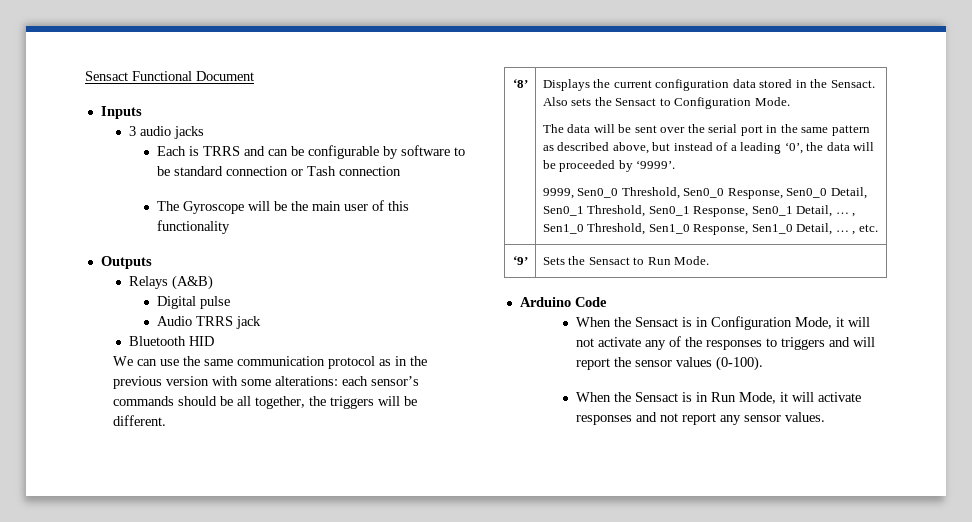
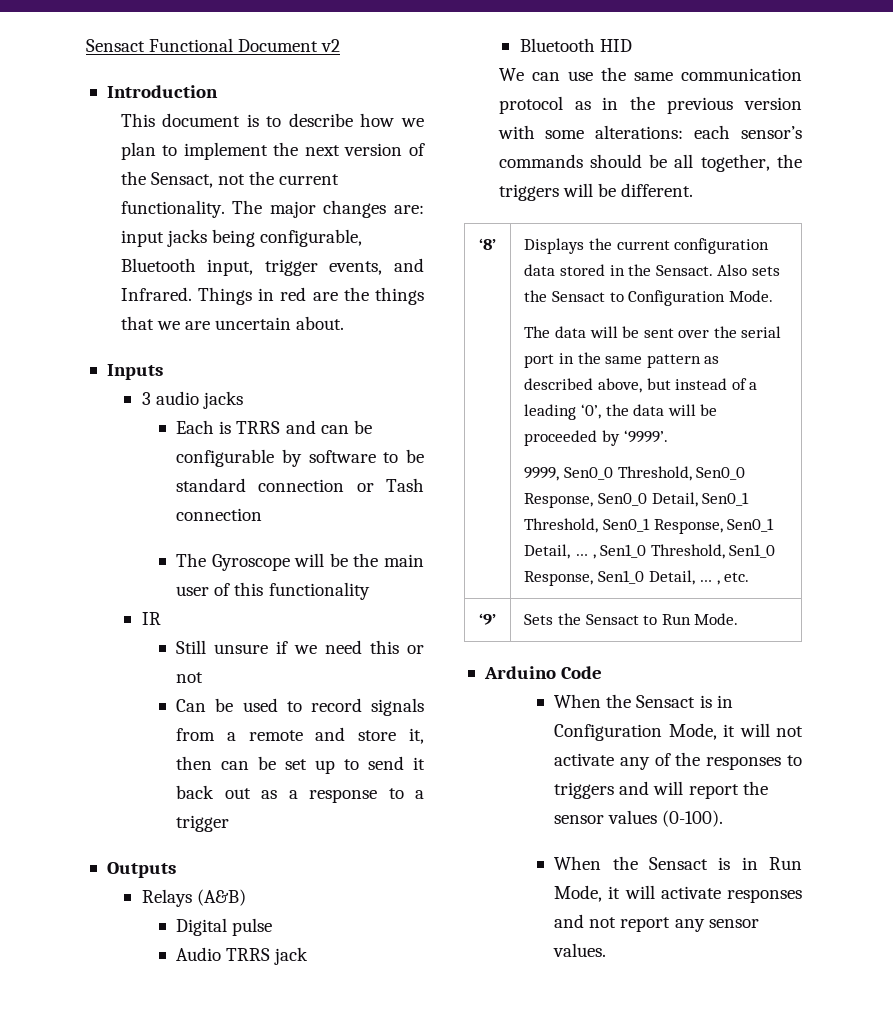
- Sensact Functional Document
+ Sensact Functional Document v2
+ Introduction
+ This document is to describe how we plan to implement the next version of the Sensact, not the current functionality. The major changes are: input jacks being configurable, Bluetooth input, trigger events, and Infrared. Things in red are the things that we are uncertain about.
+ IR
+ Still unsure if we need this or not
+ Can be used to record signals from a remote and store it, then can be set up to send it back out as a response to a trigger

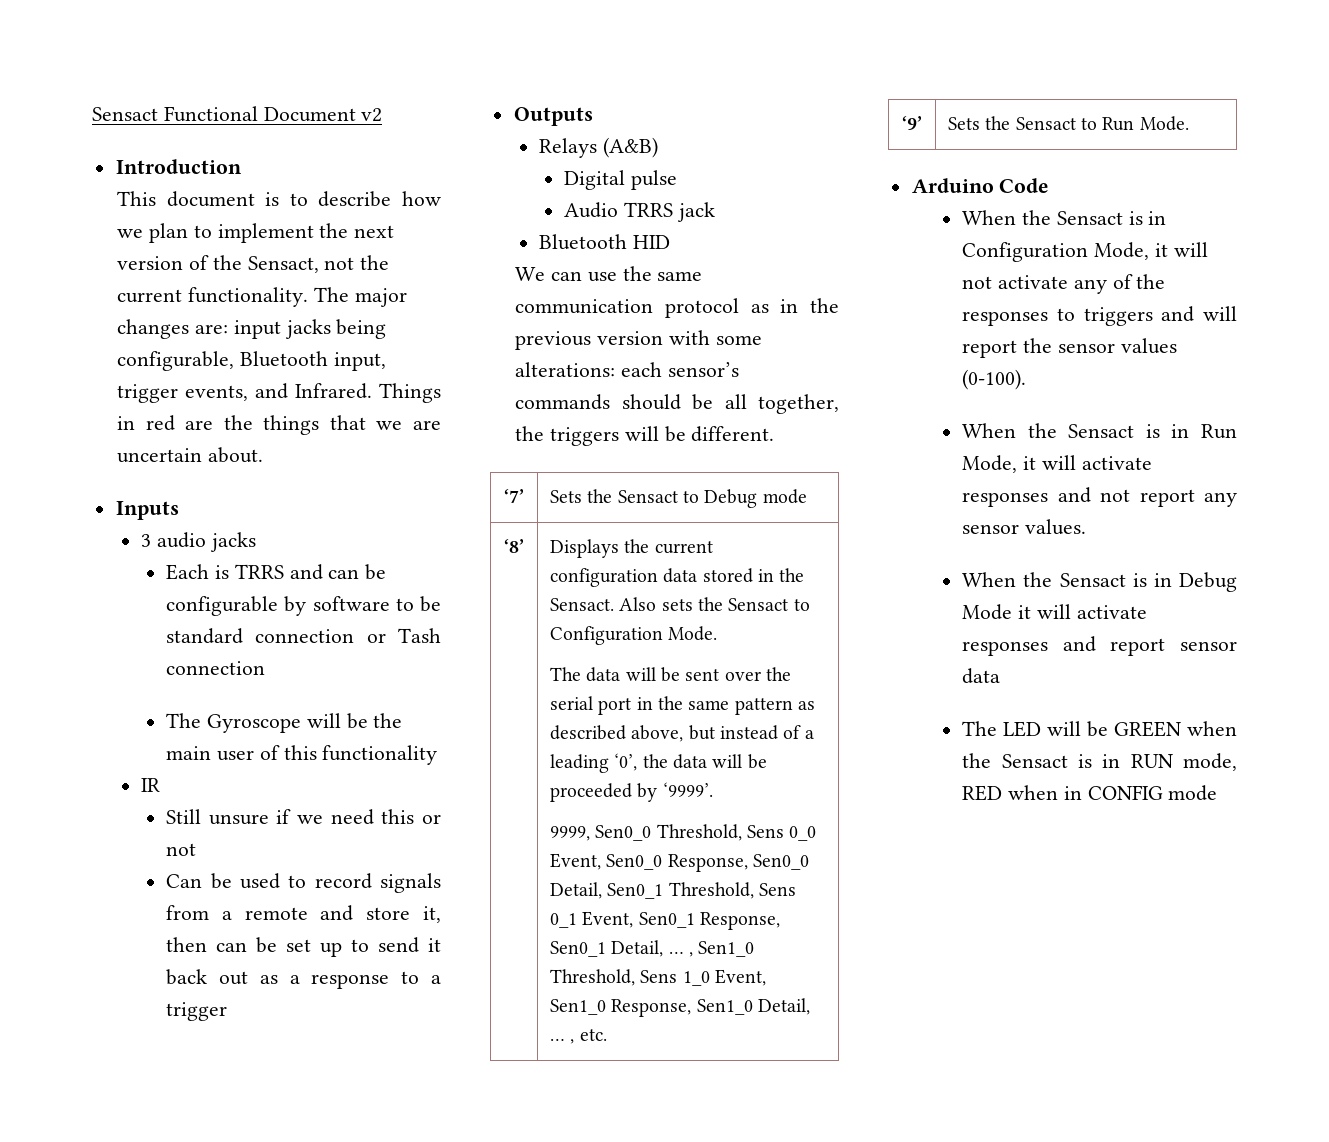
+ ‘7’ | Sets the Sensact to Debug mode
- 9999, Sen0_0 Threshold, Sen0_0 Response, Sen0_0 Detail, Sen0_1 Threshold, Sen0_1 Response, Sen0_1 Detail, … , Sen1_0 Threshold, Sen1_0 Response, Sen1_0 Detail, … , etc.
+ 9999, Sen0_0 Threshold, Sens 0_0 Event, Sen0_0 Response, Sen0_0 Detail, Sen0_1 Threshold, Sens 0_1 Event, Sen0_1 Response, Sen0_1 Detail, … , Sen1_0 Threshold, Sens 1_0 Event, Sen1_0 Response, Sen1_0 Detail, … , etc.
+ When the Sensact is in Debug Mode it will activate responses and report sensor data
+ The LED will be GREEN when the Sensact is in RUN mode, RED when in CONFIG mode

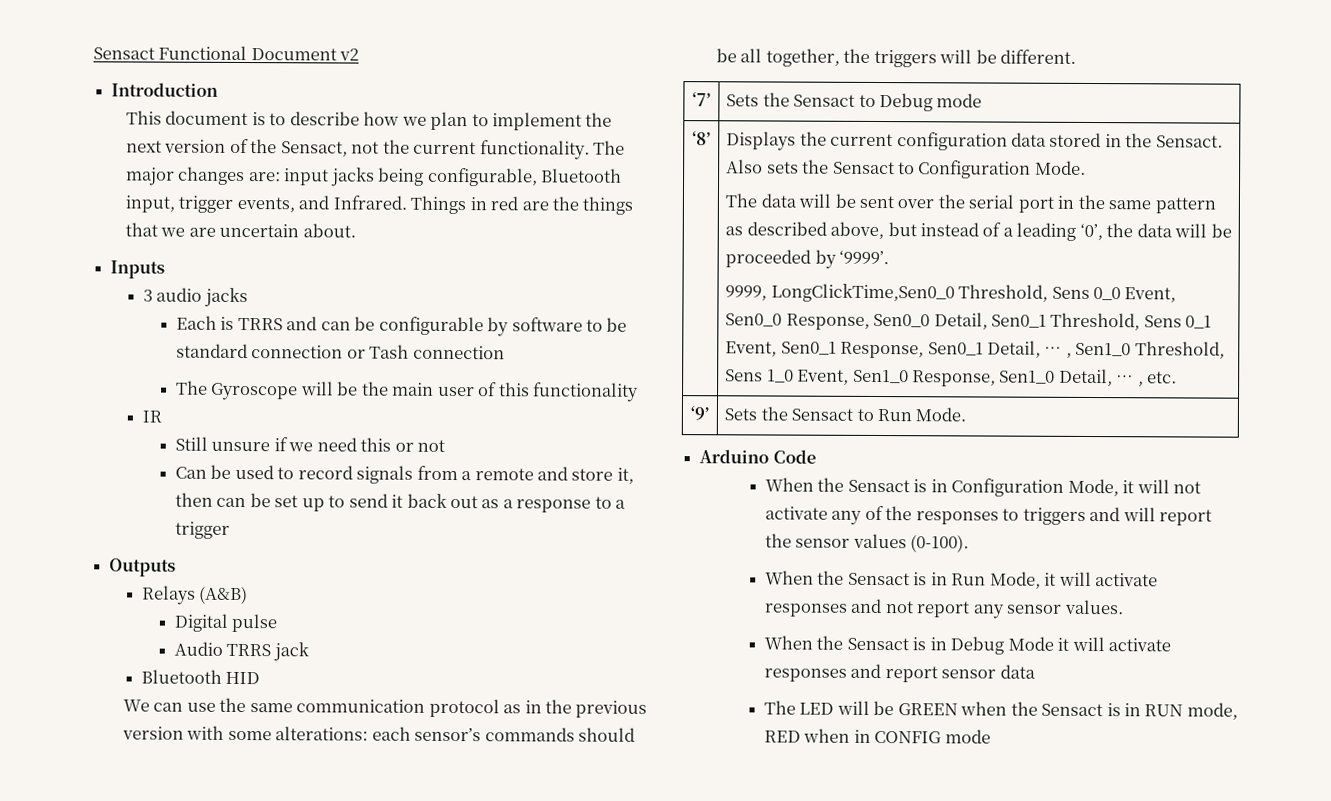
- 9999, Sen0_0 Threshold, Sens 0_0 Event, Sen0_0 Response, Sen0_0 Detail, Sen0_1 Threshold, Sens 0_1 Event, Sen0_1 Response, Sen0_1 Detail, … , Sen1_0 Threshold, Sens 1_0 Event, Sen1_0 Response, Sen1_0 Detail, … , etc.
+ 9999, LongClickTime,Sen0_0 Threshold, Sens 0_0 Event, Sen0_0 Response, Sen0_0 Detail, Sen0_1 Threshold, Sens 0_1 Event, Sen0_1 Response, Sen0_1 Detail, … , Sen1_0 Threshold, Sens 1_0 Event, Sen1_0 Response, Sen1_0 Detail, … , etc.

